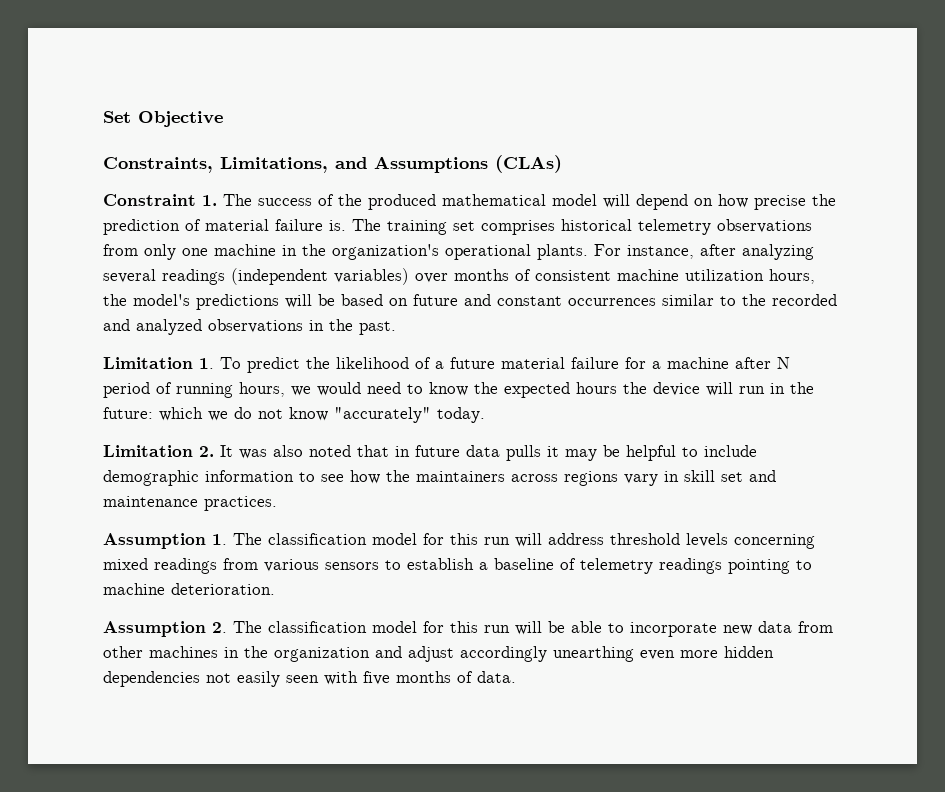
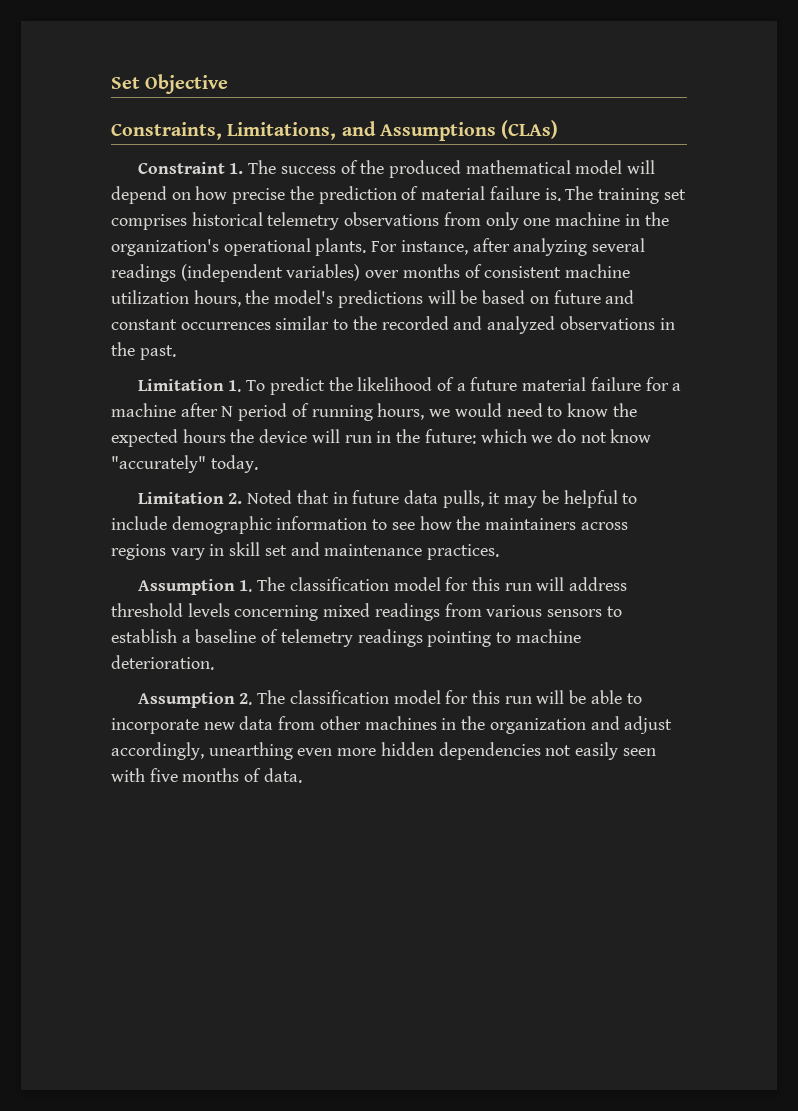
- Limitation 2. It was also noted that in future data pulls it may be helpful to include demographic information to see how the maintainers across regions vary in skill set and maintenance practices.
+ Limitation 2. Noted that in future data pulls, it may be helpful to include demographic information to see how the maintainers across regions vary in skill set and maintenance practices.
- Assumption 2. The classification model for this run will be able to incorporate new data from other machines in the organization and adjust accordingly unearthing even more hidden dependencies not easily seen with five months of data.
+ Assumption 2. The classification model for this run will be able to incorporate new data from other machines in the organization and adjust accordingly, unearthing even more hidden dependencies not easily seen with five months of data.

